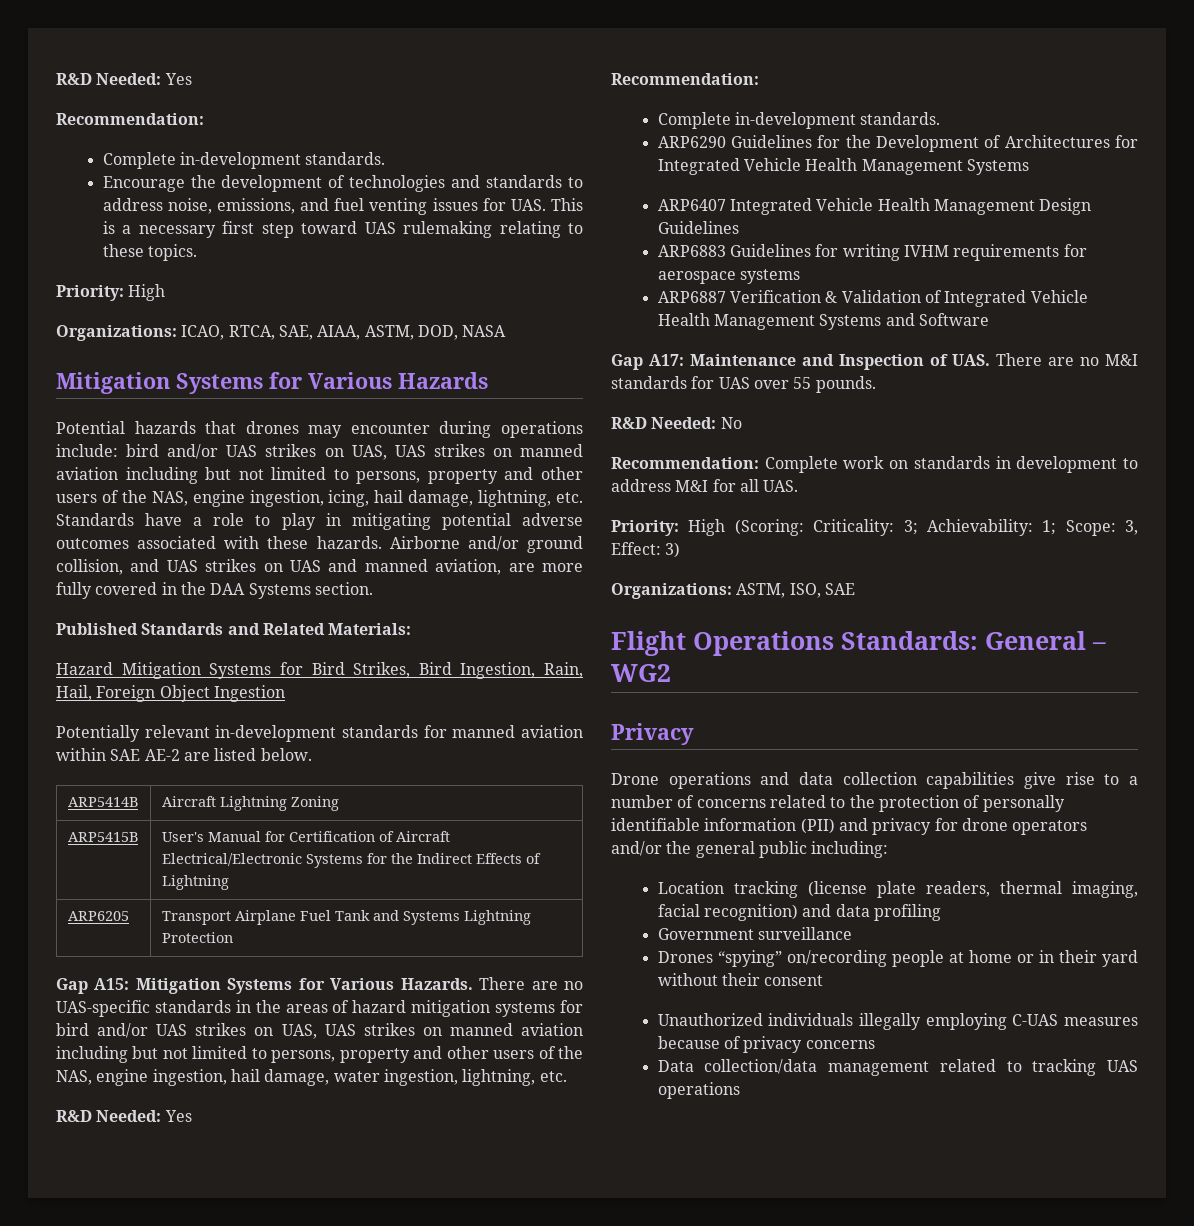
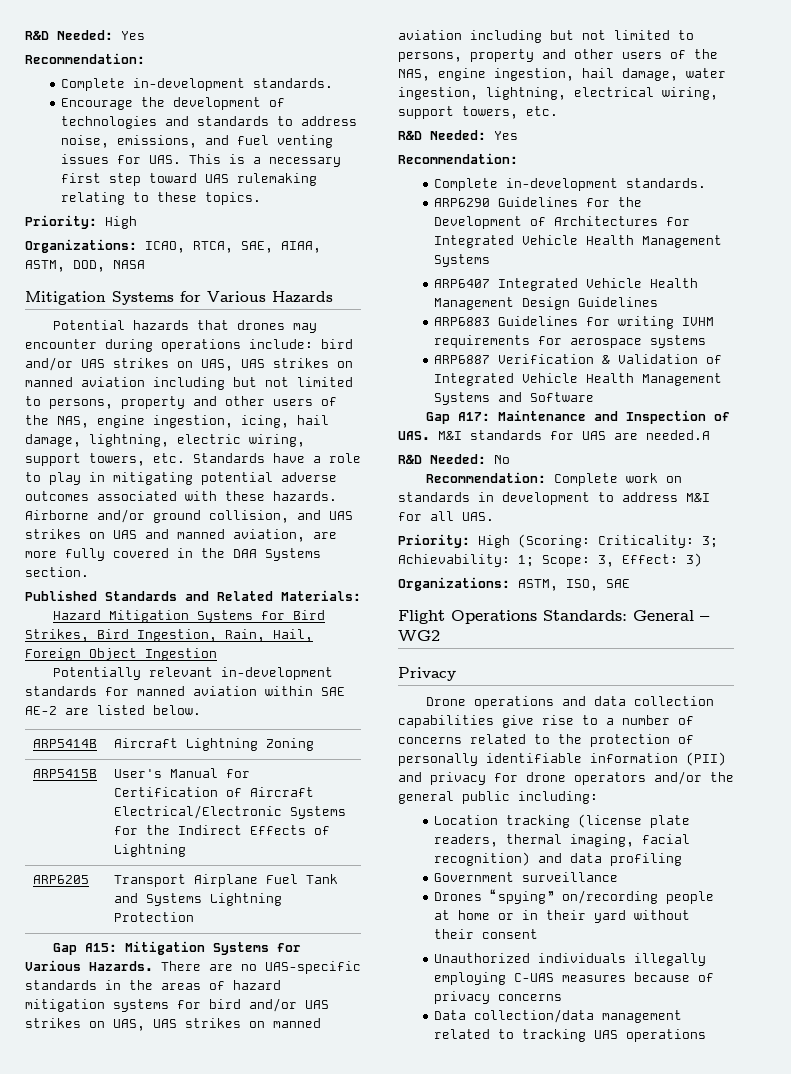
- Potential hazards that drones may encounter during operations include: bird and/or UAS strikes on UAS, UAS strikes on manned aviation including but not limited to persons, property and other users of the NAS, engine ingestion, icing, hail damage, lightning, etc. Standards have a role to play in mitigating potential adverse outcomes associated with these hazards.
+ Potential hazards that drones may encounter during operations include: bird and/or UAS strikes on UAS, UAS strikes on manned aviation including but not limited to persons, property and other users of the NAS, engine ingestion, icing, hail damage, lightning, electric wiring, support towers, etc. Standards have a role to play in mitigating potential adverse outcomes associated with these hazards.
- There are no UAS-specific standards in the areas of hazard mitigation systems for bird and/or UAS strikes on UAS, UAS strikes on manned aviation including but not limited to persons, property and other users of the NAS, engine ingestion, hail damage, water ingestion, lightning, etc.
+ There are no UAS-specific standards in the areas of hazard mitigation systems for bird and/or UAS strikes on UAS, UAS strikes on manned aviation including but not limited to persons, property and other users of the NAS, engine ingestion, hail damage, water ingestion, lightning, electrical wiring, support towers, etc.
- Gap A17: Maintenance and Inspection of UAS. There are no M&I standards for UAS over 55 pounds.
+ Gap A17: Maintenance and Inspection of UAS. M&I standards for UAS are needed.A

